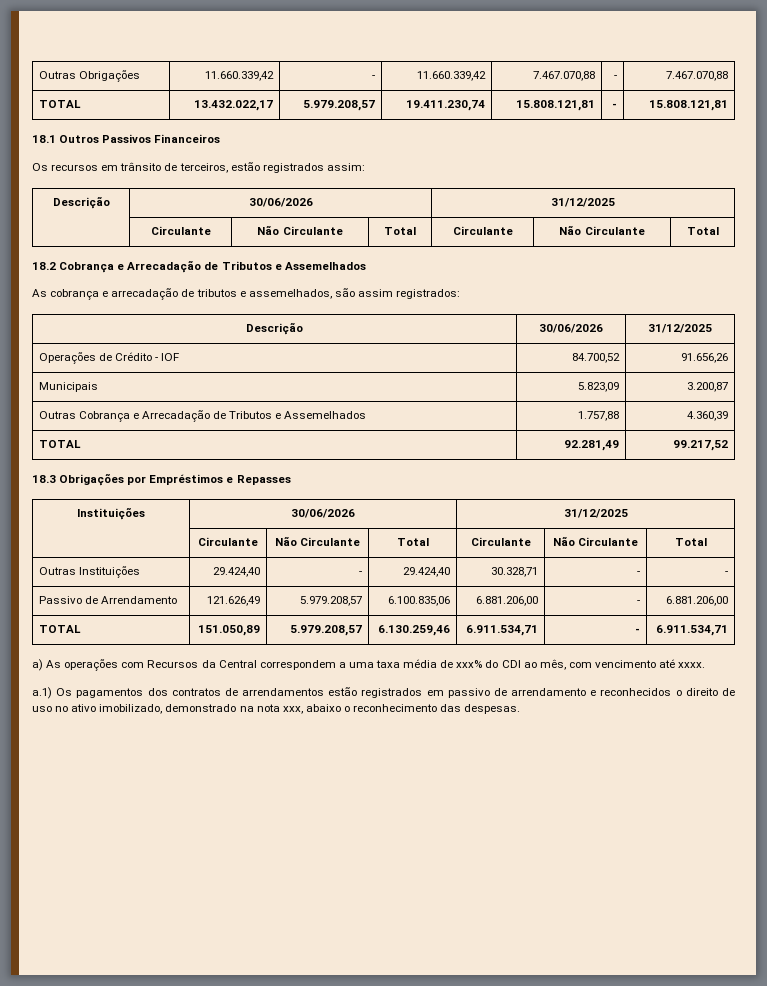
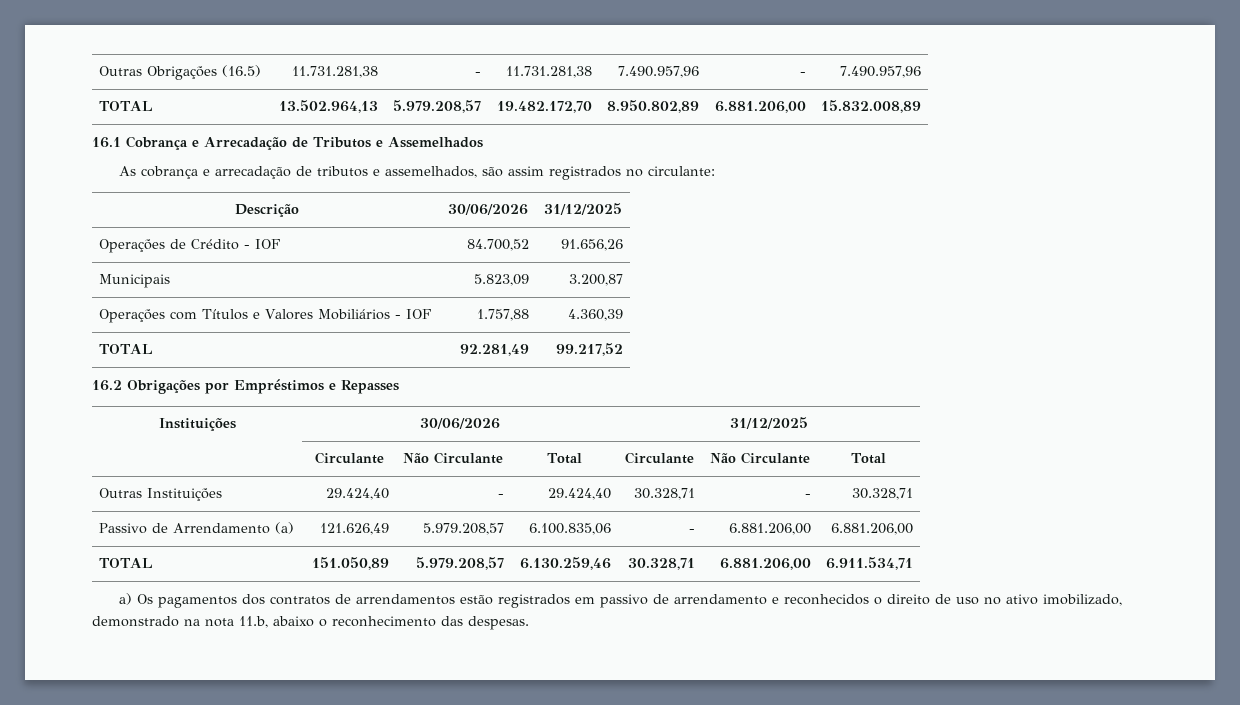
- Outras Obrigações | 11.660.339,42 | - | 11.660.339,42 | 7.467.070,88 | - | 7.467.070,88
- TOTAL | 13.432.022,17 | 5.979.208,57 | 19.411.230,74 | 15.808.121,81 | - | 15.808.121,81
- 18.1 Outros Passivos Financeiros
- Os recursos em trânsito de terceiros, estão registrados assim:
- Descrição | 30/06/2026 | 31/12/2025
- | Circulante | Não Circulante | Total | Circulante | Não Circulante | Total
- 18.2 Cobrança e Arrecadação de Tributos e Assemelhados
+ Outras Obrigações (16.5) | 11.731.281,38 | - | 11.731.281,38 | 7.490.957,96 | - | 7.490.957,96
+ TOTAL | 13.502.964,13 | 5.979.208,57 | 19.482.172,70 | 8.950.802,89 | 6.881.206,00 | 15.832.008,89
+ 16.1 Cobrança e Arrecadação de Tributos e Assemelhados
- As cobrança e arrecadação de tributos e assemelhados, são assim registrados:
+ As cobrança e arrecadação de tributos e assemelhados, são assim registrados no circulante:
- Outras Cobrança e Arrecadação de Tributos e Assemelhados | 1.757,88 | 4.360,39
+ Operações com Títulos e Valores Mobiliários - IOF | 1.757,88 | 4.360,39
- 18.3 Obrigações por Empréstimos e Repasses
+ 16.2 Obrigações por Empréstimos e Repasses
- Outras Instituições | 29.424,40 | - | 29.424,40 | 30.328,71 | - | -
+ Outras Instituições | 29.424,40 | - | 29.424,40 | 30.328,71 | - | 30.328,71
- Passivo de Arrendamento | 121.626,49 | 5.979.208,57 | 6.100.835,06 | 6.881.206,00 | - | 6.881.206,00
+ Passivo de Arrendamento (a) | 121.626,49 | 5.979.208,57 | 6.100.835,06 | - | 6.881.206,00 | 6.881.206,00
- TOTAL | 151.050,89 | 5.979.208,57 | 6.130.259,46 | 6.911.534,71 | - | 6.911.534,71
+ TOTAL | 151.050,89 | 5.979.208,57 | 6.130.259,46 | 30.328,71 | 6.881.206,00 | 6.911.534,71
- a) As operações com Recursos da Central correspondem a uma taxa média de xxx% do CDI ao mês, com vencimento até xxxx.
- a.1) Os pagamentos dos contratos de arrendamentos estão registrados em passivo de arrendamento e reconhecidos o direito de uso no ativo imobilizado, demonstrado na nota xxx, abaixo o reconhecimento das despesas.
+ a) Os pagamentos dos contratos de arrendamentos estão registrados em passivo de arrendamento e reconhecidos o direito de uso no ativo imobilizado, demonstrado na nota 11.b, abaixo o reconhecimento das despesas.

